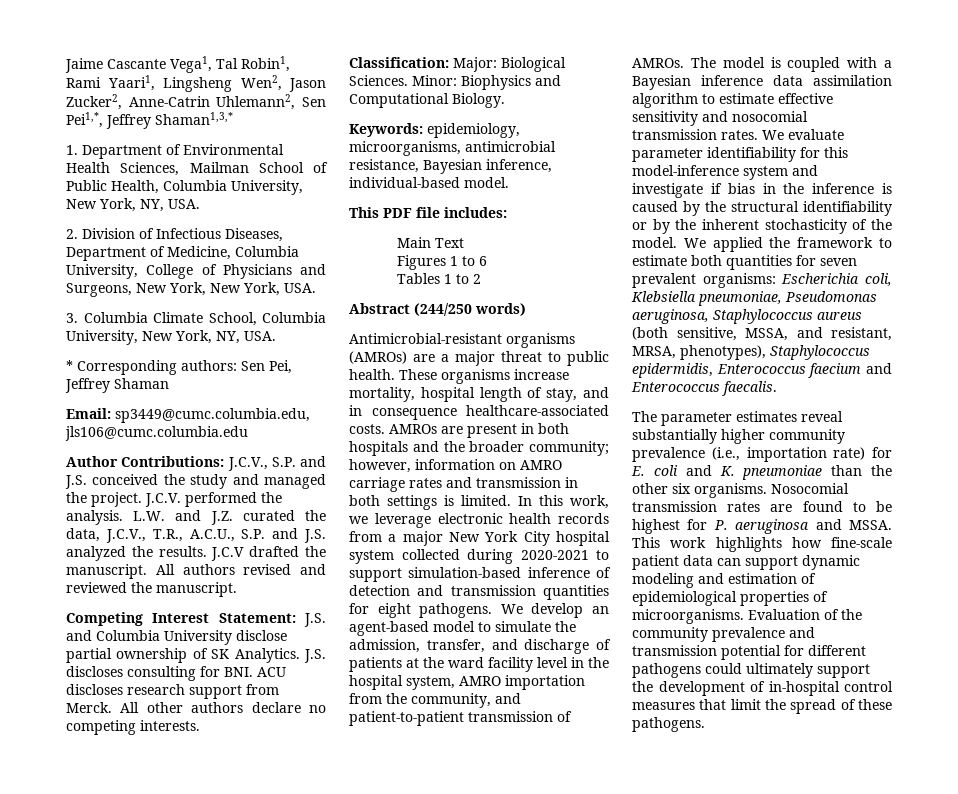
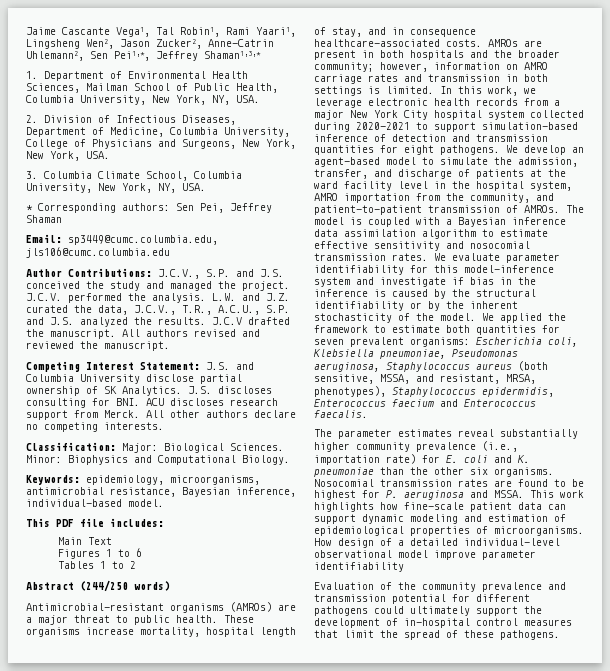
- This work highlights how fine-scale patient data can support dynamic modeling and estimation of epidemiological properties of microorganisms. Evaluation of the community prevalence and transmission potential for different pathogens could ultimately support the development of in-hospital control measures that limit the spread of these pathogens.
+ This work highlights how fine-scale patient data can support dynamic modeling and estimation of epidemiological properties of microorganisms. How design of a detailed individual-level observational model improve parameter identifiability
+ Evaluation of the community prevalence and transmission potential for different pathogens could ultimately support the development of in-hospital control measures that limit the spread of these pathogens.

